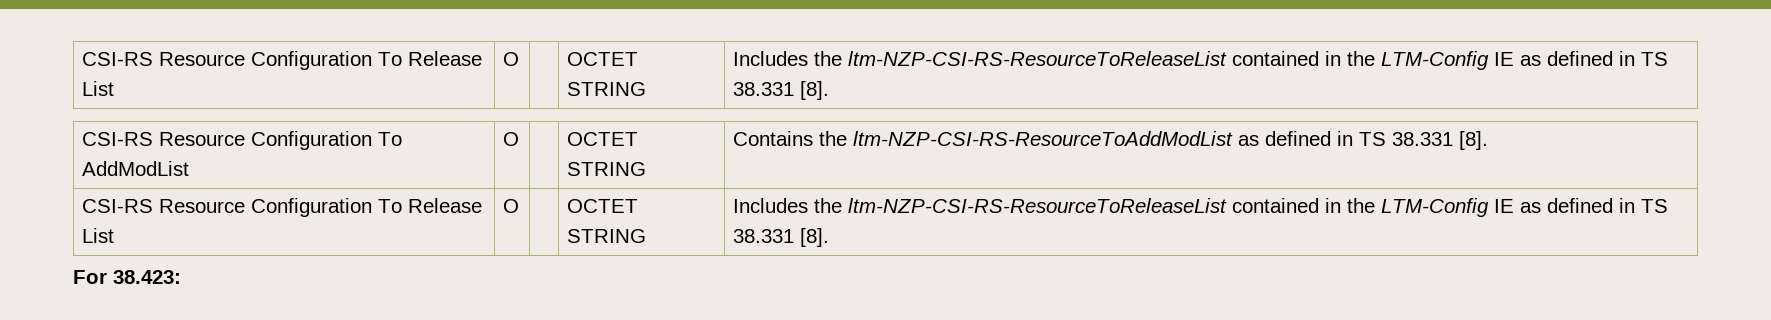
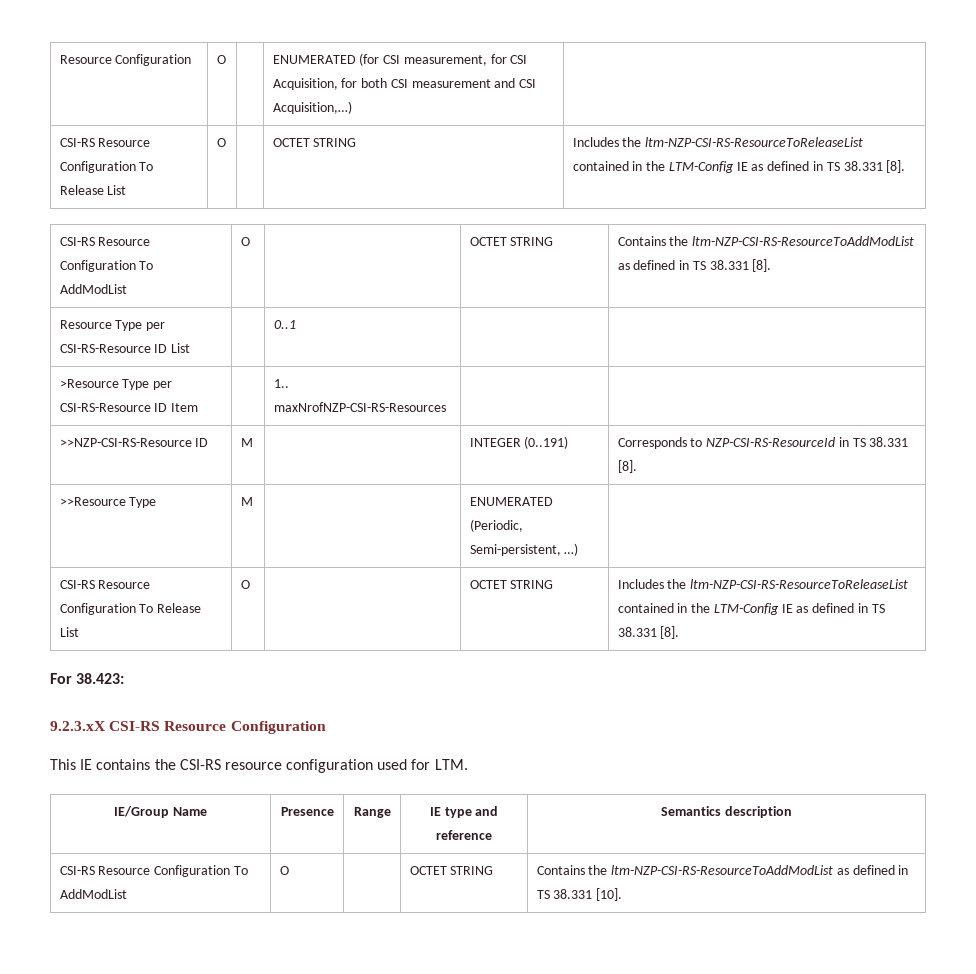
+ Resource Configuration | O | | ENUMERATED (for CSI measurement, for CSI Acquisition, for both CSI measurement and CSI Acquisition,…) |
+ Resource Type per CSI-RS-Resource ID List | | 0..1 | |
+ >Resource Type per CSI-RS-Resource ID Item | | 1.. maxNrofNZP-CSI-RS-Resources | |
+ >>NZP-CSI-RS-Resource ID | M | | INTEGER (0..191) | Corresponds to NZP-CSI-RS-ResourceId in TS 38.331 [8].
+ >>Resource Type | M | | ENUMERATED (Periodic, Semi-persistent, …) |
+ 9.2.3.xX CSI-RS Resource Configuration
+ This IE contains the CSI-RS resource configuration used for LTM.
+ IE/Group Name | Presence | Range | IE type and reference | Semantics description
+ CSI-RS Resource Configuration To AddModList | O | | OCTET STRING | Contains the ltm-NZP-CSI-RS-ResourceToAddModList as defined in TS 38.331 [10].

